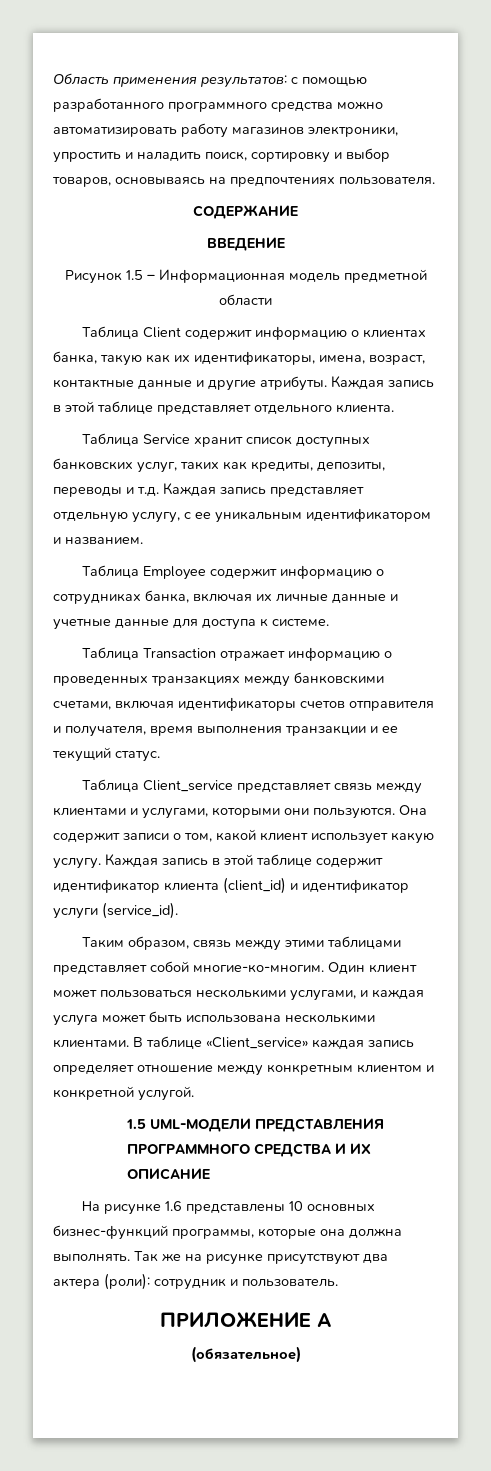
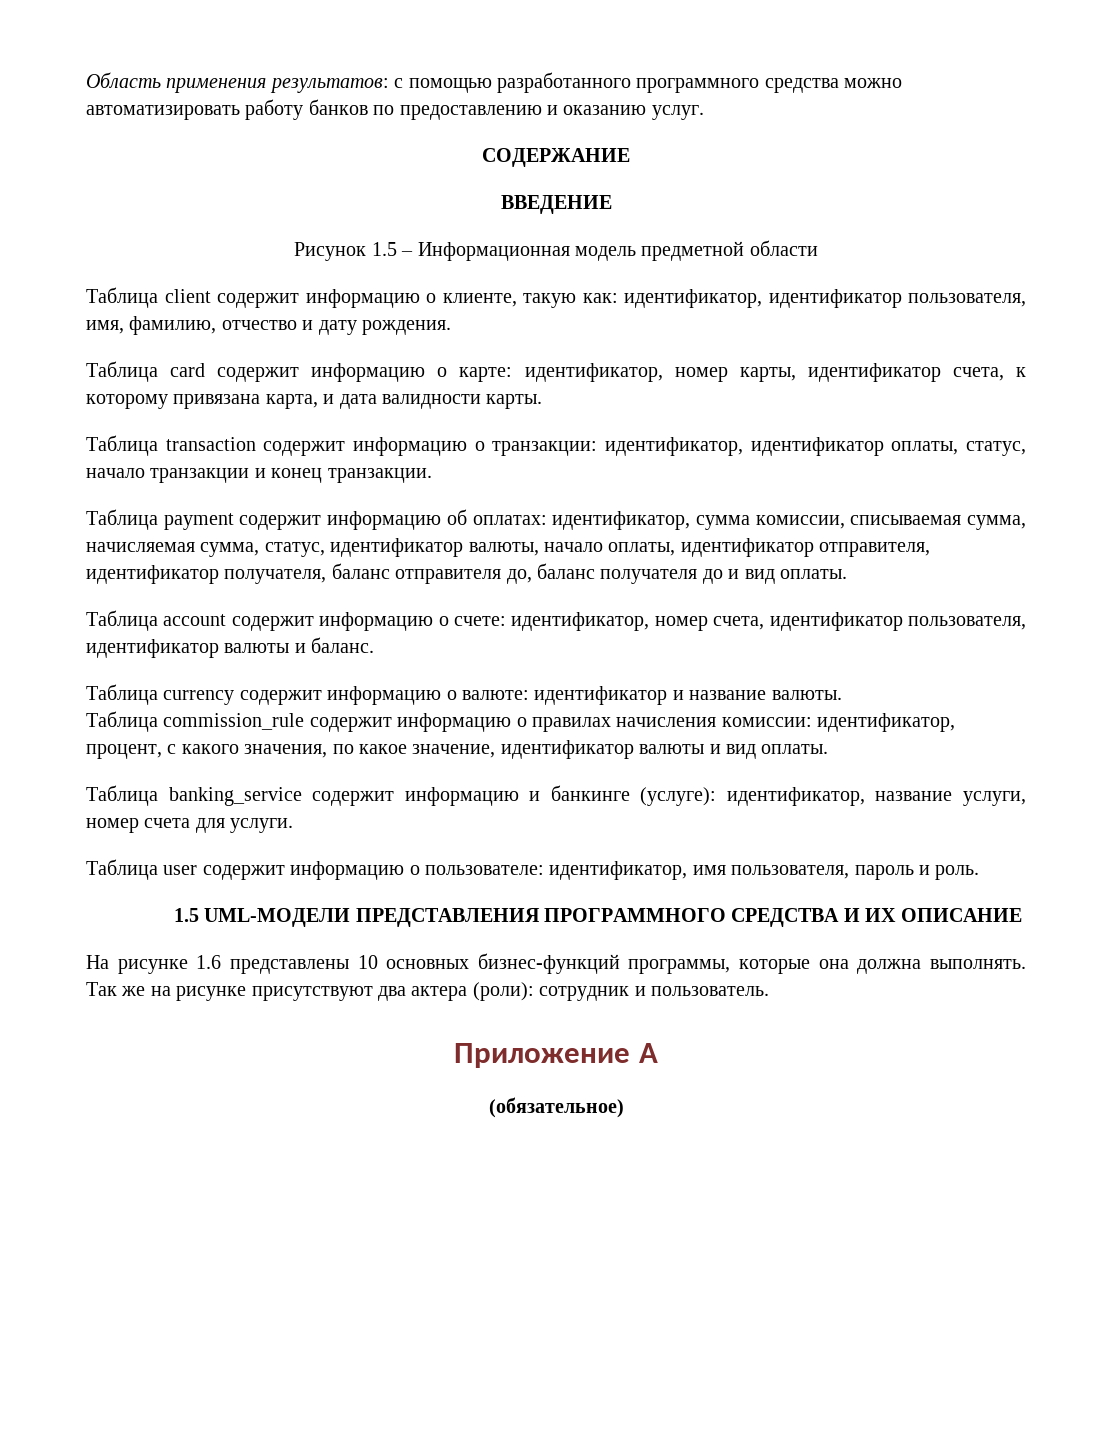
- Область применения результатов: c помощью разработанного программного средства можно автоматизировать работу магазинов электроники, упростить и наладить поиск, сортировку и выбор товаров, основываясь на предпочтениях пользователя.
+ Область применения результатов: c помощью разработанного программного средства можно автоматизировать работу банков по предоставлению и оказанию услуг.
- Таблица Client содержит информацию о клиентах банка, такую как их идентификаторы, имена, возраст, контактные данные и другие атрибуты. Каждая запись в этой таблице представляет отдельного клиента.
- Таблица Service хранит список доступных банковских услуг, таких как кредиты, депозиты, переводы и т.д. Каждая запись представляет отдельную услугу, с ее уникальным идентификатором и названием.
- Таблица Employee содержит информацию о сотрудниках банка, включая их личные данные и учетные данные для доступа к системе.
- Таблица Transaction отражает информацию о проведенных транзакциях между банковскими счетами, включая идентификаторы счетов отправителя и получателя, время выполнения транзакции и ее текущий статус.
- Таблица Client_service представляет связь между клиентами и услугами, которыми они пользуются. Она содержит записи о том, какой клиент использует какую услугу. Каждая запись в этой таблице содержит идентификатор клиента (client_id) и идентификатор услуги (service_id).
- Таким образом, связь между этими таблицами представляет собой многие-ко-многим. Один клиент может пользоваться несколькими услугами, и каждая услуга может быть использована несколькими клиентами. В таблице «Client_service» каждая запись определяет отношение между конкретным клиентом и конкретной услугой.
+ Таблица client содержит информацию о клиенте, такую как: идентификатор, идентификатор пользователя, имя, фамилию, отчество и дату рождения.
+ Таблица card содержит информацию о карте: идентификатор, номер карты, идентификатор счета, к которому привязана карта, и дата валидности карты.
+ Таблица transaction содержит информацию о транзакции: идентификатор, идентификатор оплаты, статус, начало транзакции и конец транзакции.
+ Таблица payment содержит информацию об оплатах: идентификатор, сумма комиссии, списываемая сумма, начисляемая сумма, статус, идентификатор валюты, начало оплаты, идентификатор отправителя, идентификатор получателя, баланс отправителя до, баланс получателя до и вид оплаты.
+ Таблица account содержит информацию о счете: идентификатор, номер счета, идентификатор пользователя, идентификатор валюты и баланс.
+ Таблица currency содержит информацию о валюте: идентификатор и название валюты.
+ Таблица commission_rule содержит информацию о правилах начисления комиссии: идентификатор, процент, с какого значения, по какое значение, идентификатор валюты и вид оплаты.
+ Таблица banking_service содержит информацию и банкинге (услуге): идентификатор, название услуги, номер счета для услуги.
+ Таблица user содержит информацию о пользователе: идентификатор, имя пользователя, пароль и роль.
- ПРИЛОЖЕНИЕ А
+ Приложение А

